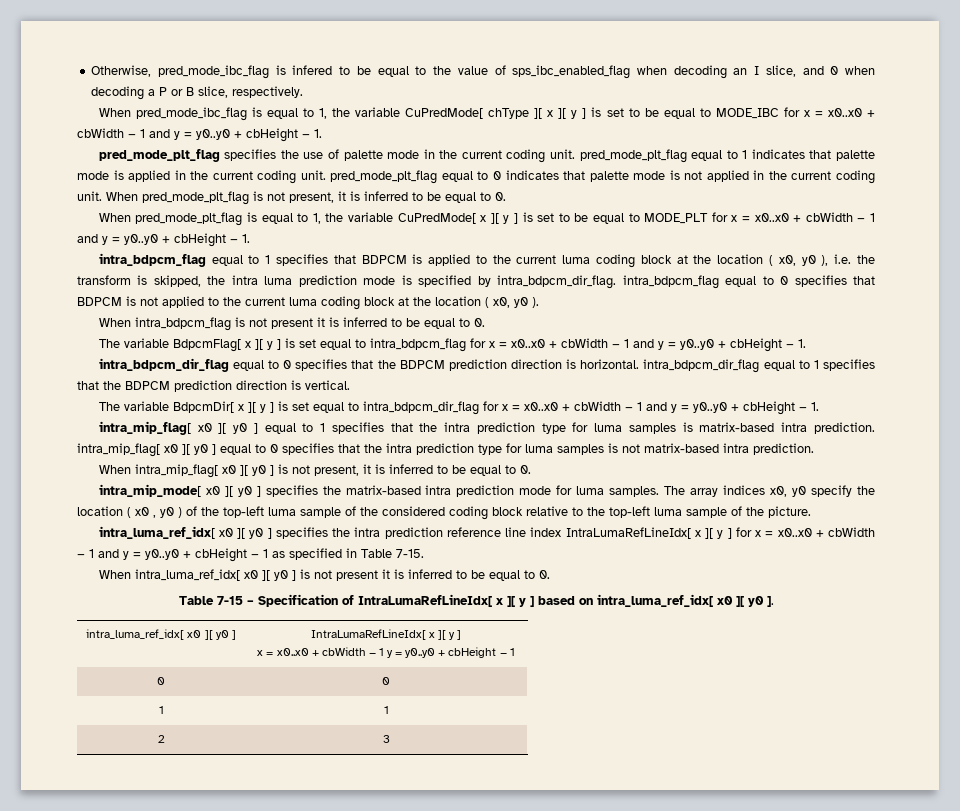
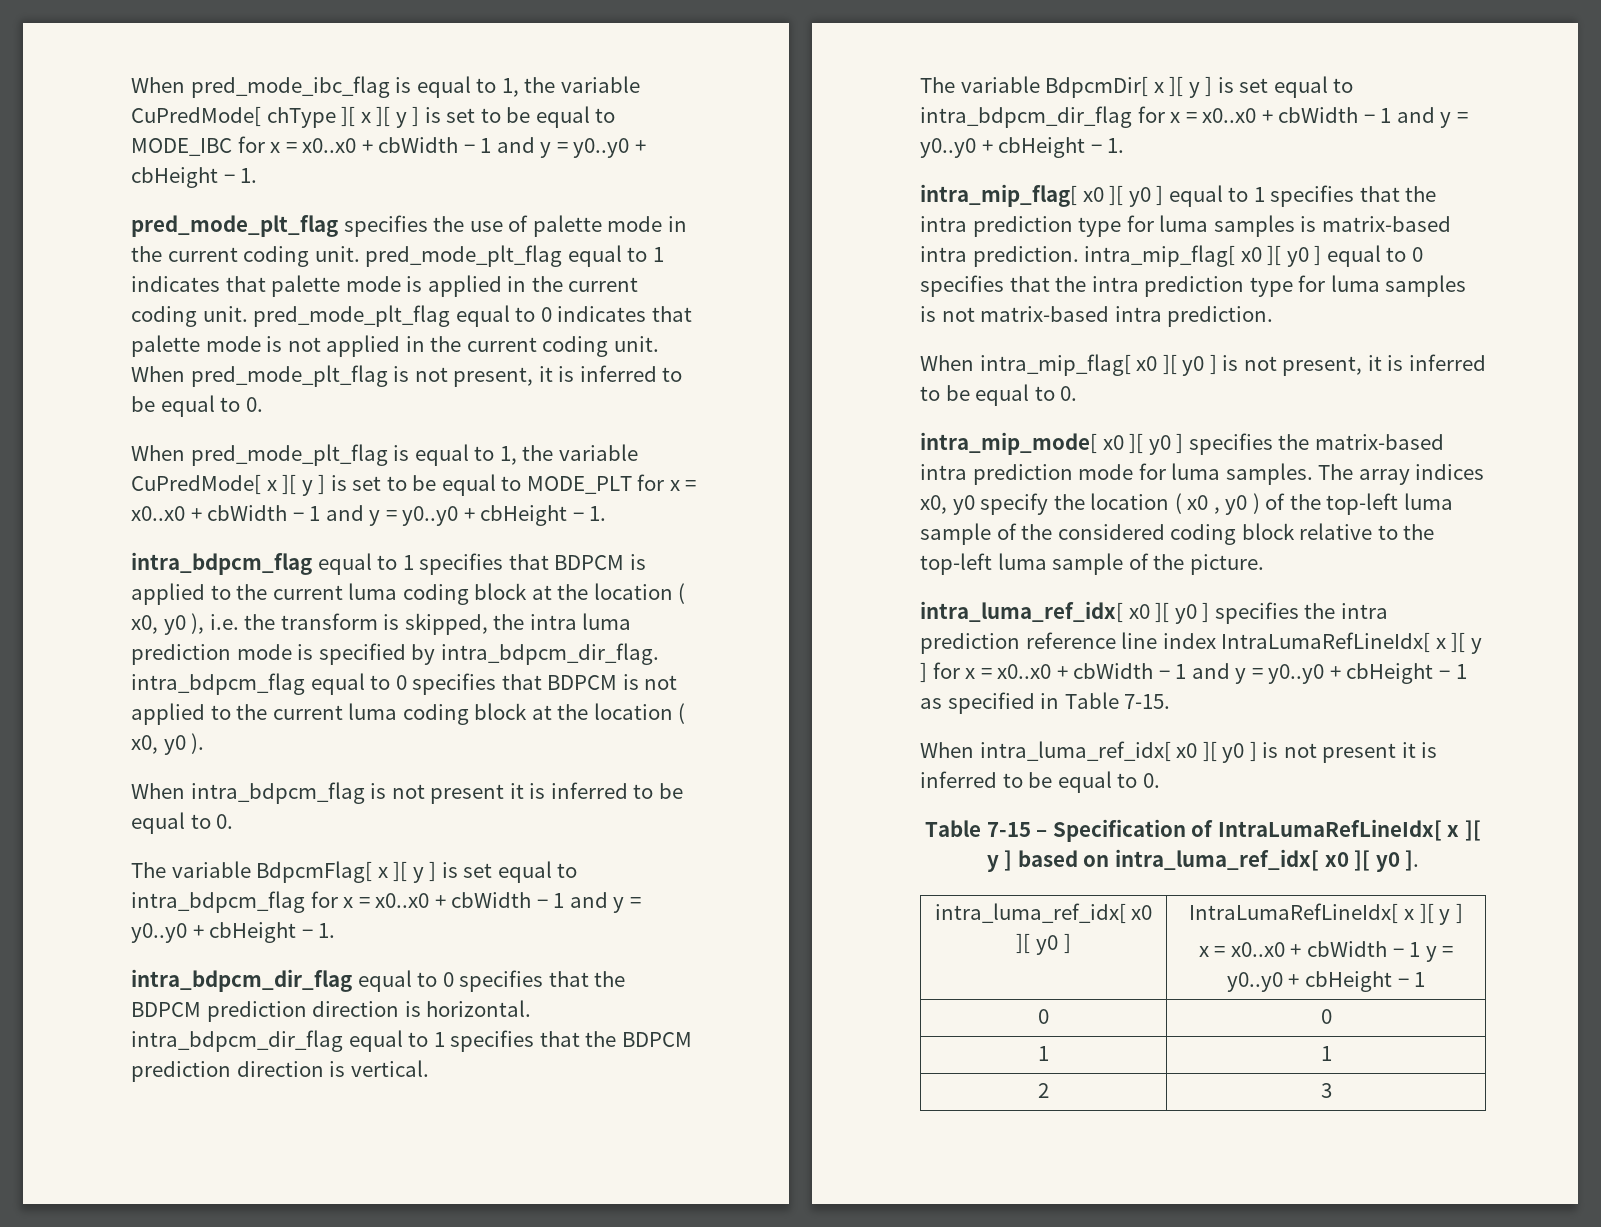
- Otherwise, pred_mode_ibc_flag is infered to be equal to the value of sps_ibc_enabled_flag when decoding an I slice, and 0 when decoding a P or B slice, respectively.

